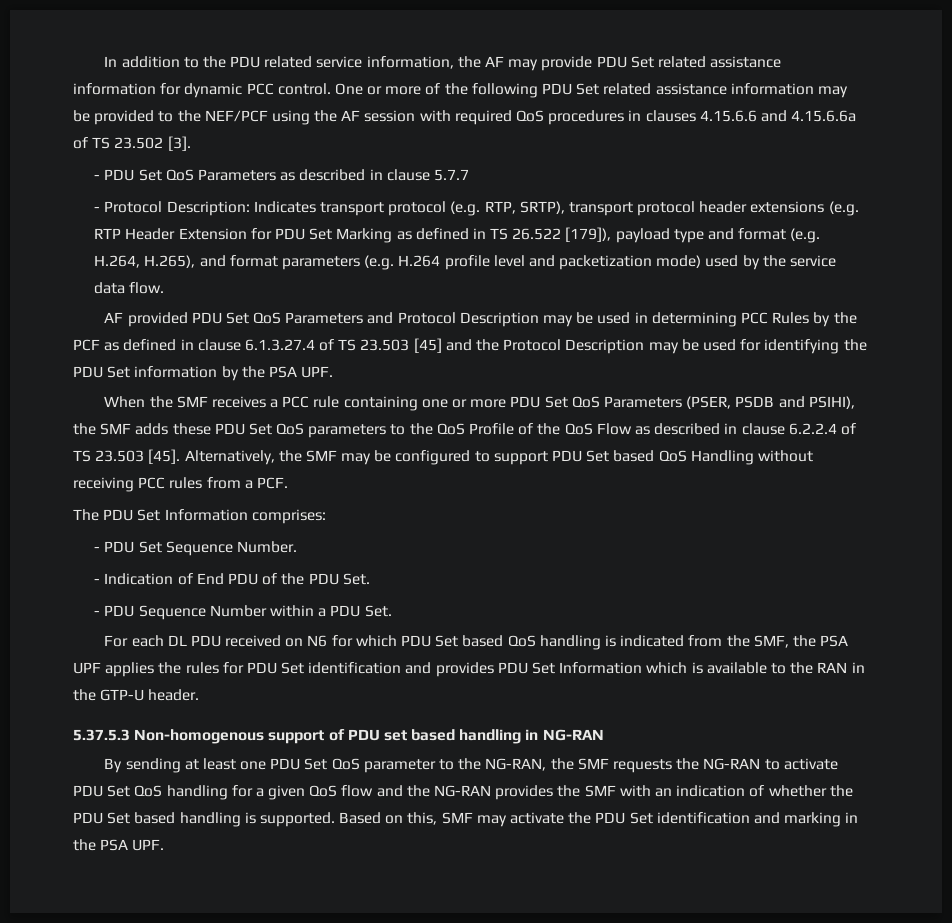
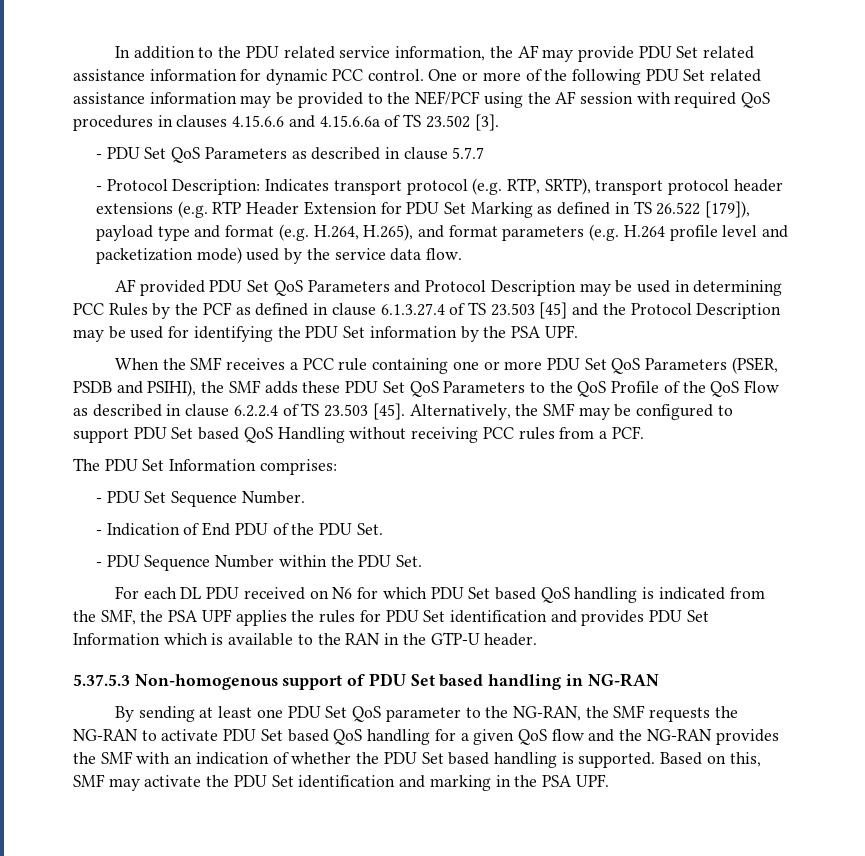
- When the SMF receives a PCC rule containing one or more PDU Set QoS Parameters (PSER, PSDB and PSIHI), the SMF adds these PDU Set QoS parameters to the QoS Profile of the QoS Flow as described in clause 6.2.2.4 of TS 23.503 [45].
+ When the SMF receives a PCC rule containing one or more PDU Set QoS Parameters (PSER, PSDB and PSIHI), the SMF adds these PDU Set QoS Parameters to the QoS Profile of the QoS Flow as described in clause 6.2.2.4 of TS 23.503 [45].
- - PDU Sequence Number within a PDU Set.
+ - PDU Sequence Number within the PDU Set.
- 5.37.5.3 Non-homogenous support of PDU set based handling in NG-RAN
+ 5.37.5.3 Non-homogenous support of PDU Set based handling in NG-RAN
- By sending at least one PDU Set QoS parameter to the NG-RAN, the SMF requests the NG-RAN to activate PDU Set QoS handling for a given QoS flow and the NG-RAN provides the SMF with an indication of whether the PDU Set based handling is supported.
+ By sending at least one PDU Set QoS parameter to the NG-RAN, the SMF requests the NG-RAN to activate PDU Set based QoS handling for a given QoS flow and the NG-RAN provides the SMF with an indication of whether the PDU Set based handling is supported.

